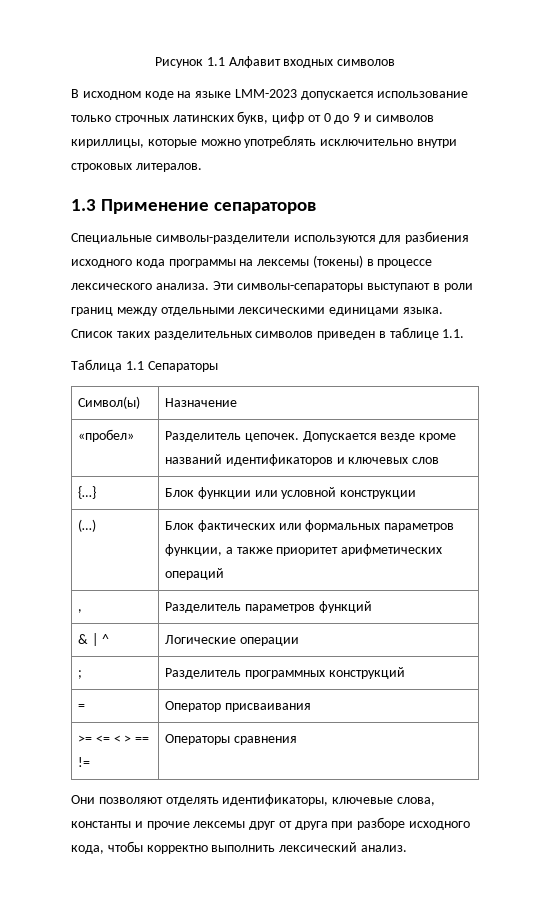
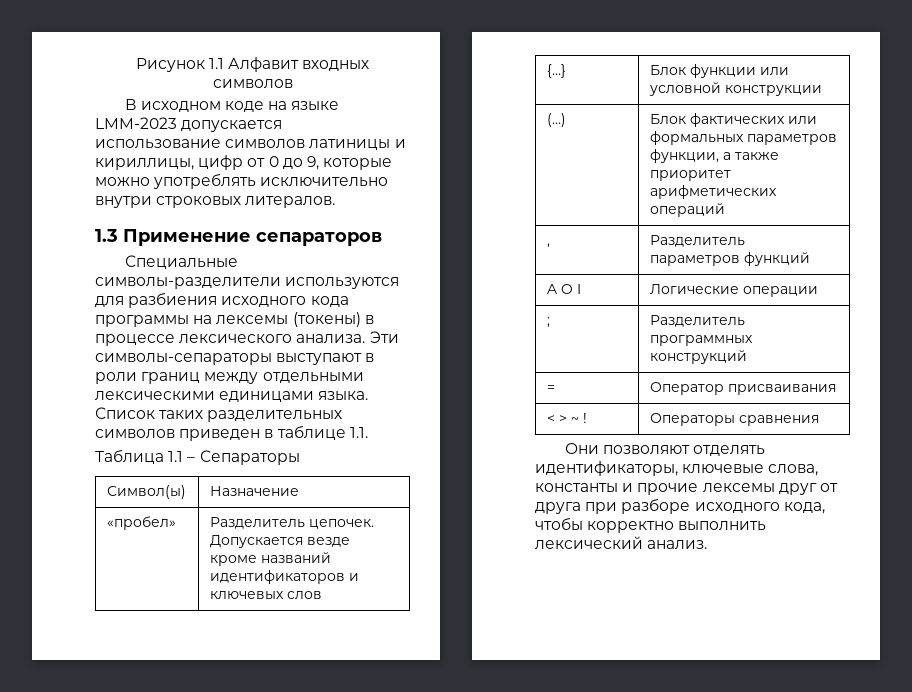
- В исходном коде на языке LMM-2023 допускается использование только строчных латинских букв, цифр от 0 до 9 и символов кириллицы, которые можно употреблять исключительно внутри строковых литералов.
+ В исходном коде на языке LMM-2023 допускается использование символов латиницы и кириллицы, цифр от 0 до 9, которые можно употреблять исключительно внутри строковых литералов.
- Таблица 1.1 Сепараторы
+ Таблица 1.1 – Сепараторы
- & | ^ | Логические операции
+ A O I | Логические операции
- >= <= < > == != | Операторы сравнения
+ < > ~ ! | Операторы сравнения

